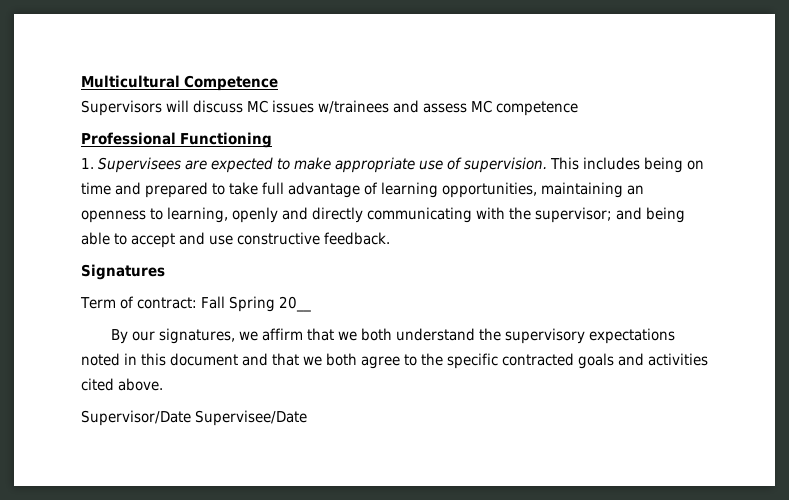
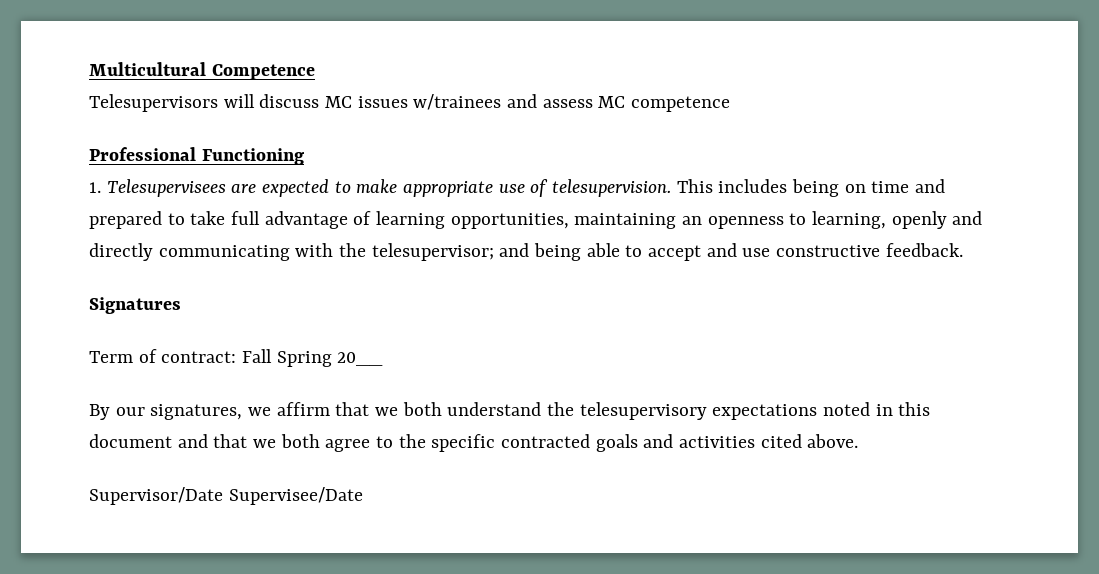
- Supervisors will discuss MC issues w/trainees and assess MC competence
+ Telesupervisors will discuss MC issues w/trainees and assess MC competence
- 1. Supervisees are expected to make appropriate use of supervision.
+ 1. Telesupervisees are expected to make appropriate use of telesupervision.
- This includes being on time and prepared to take full advantage of learning opportunities, maintaining an openness to learning, openly and directly communicating with the supervisor; and being able to accept and use constructive feedback.
+ This includes being on time and prepared to take full advantage of learning opportunities, maintaining an openness to learning, openly and directly communicating with the telesupervisor; and being able to accept and use constructive feedback.
- By our signatures, we affirm that we both understand the supervisory expectations noted in this document and that we both agree to the specific contracted goals and activities cited above.
+ By our signatures, we affirm that we both understand the telesupervisory expectations noted in this document and that we both agree to the specific contracted goals and activities cited above.

